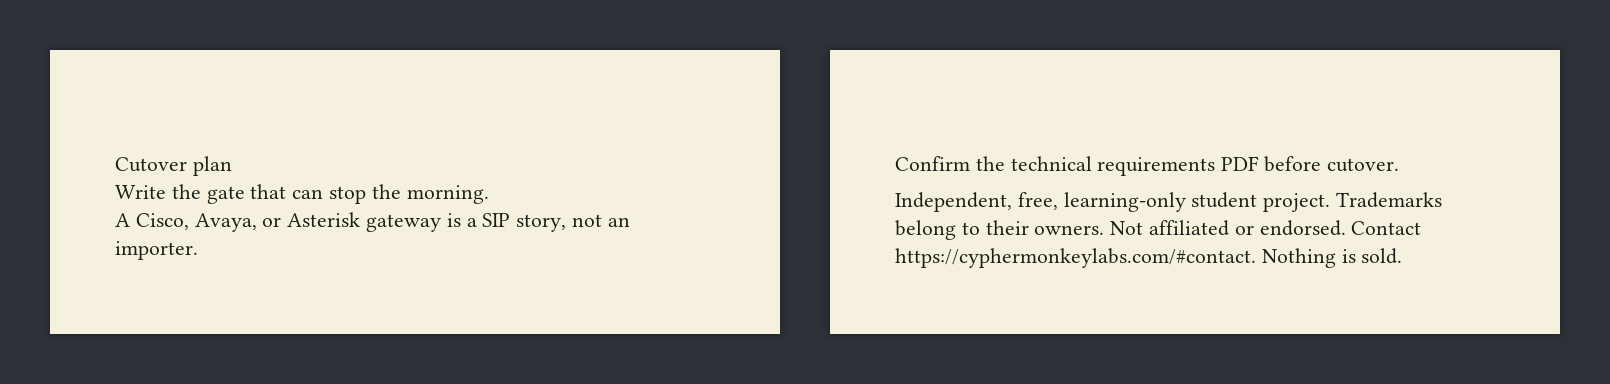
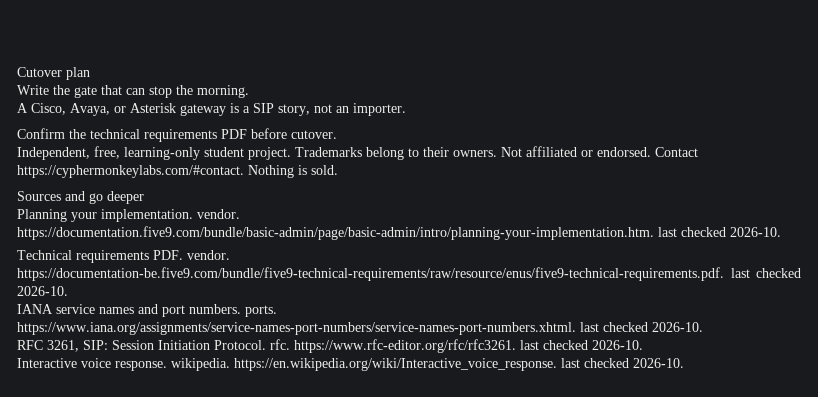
+ Sources and go deeper
+ Planning your implementation. vendor. https://documentation.five9.com/bundle/basic-admin/page/basic-admin/intro/planning-your-implementation.htm. last checked 2026-10.
+ Technical requirements PDF. vendor. https://documentation-be.five9.com/bundle/five9-technical-requirements/raw/resource/enus/five9-technical-requirements.pdf. last checked 2026-10.
+ IANA service names and port numbers. ports. https://www.iana.org/assignments/service-names-port-numbers/service-names-port-numbers.xhtml. last checked 2026-10.
+ RFC 3261, SIP: Session Initiation Protocol. rfc. https://www.rfc-editor.org/rfc/rfc3261. last checked 2026-10.
+ Interactive voice response. wikipedia. https://en.wikipedia.org/wiki/Interactive_voice_response. last checked 2026-10.

